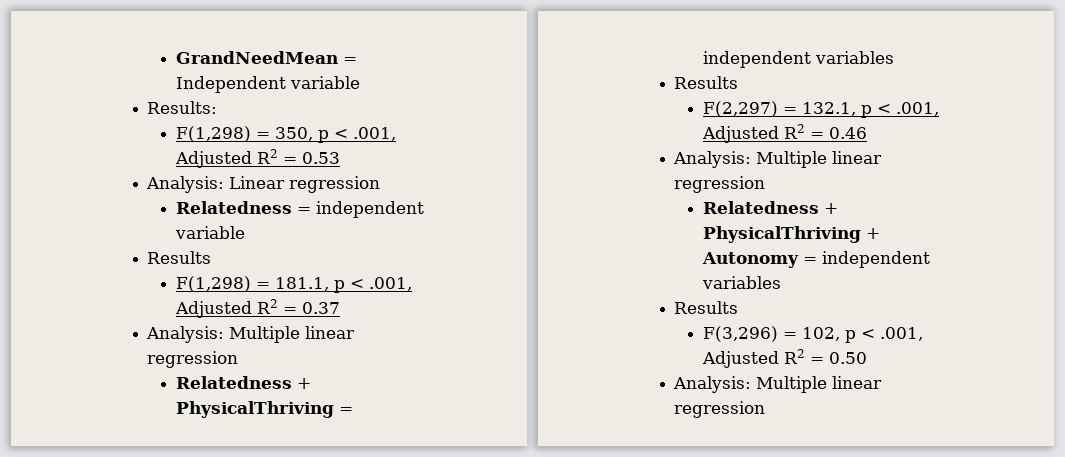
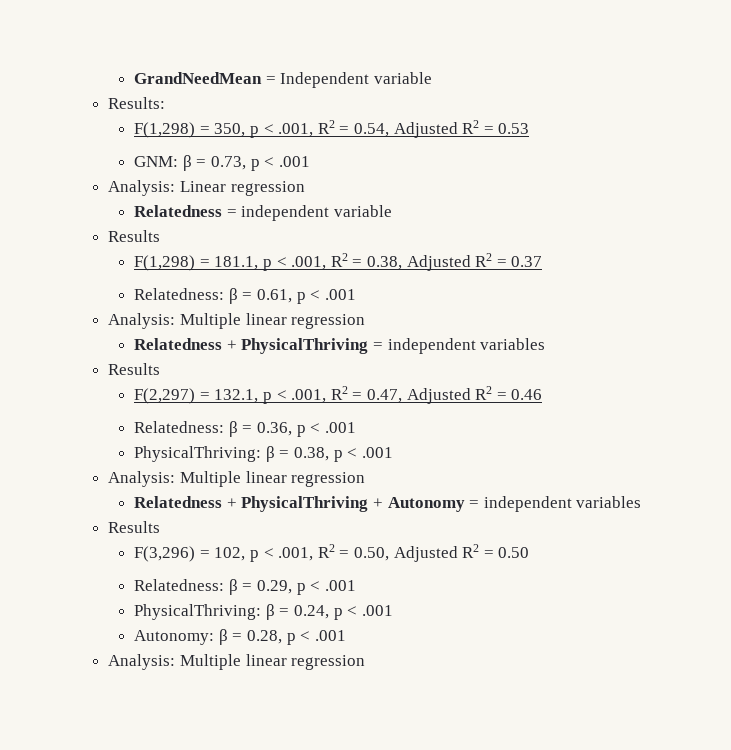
- F(1,298) = 350, p < .001, Adjusted R2 = 0.53
+ F(1,298) = 350, p < .001, R2 = 0.54, Adjusted R2 = 0.53
+ GNM: β = 0.73, p < .001
- F(1,298) = 181.1, p < .001, Adjusted R2 = 0.37
+ F(1,298) = 181.1, p < .001, R2 = 0.38, Adjusted R2 = 0.37
+ Relatedness: β = 0.61, p < .001
- F(2,297) = 132.1, p < .001, Adjusted R2 = 0.46
+ F(2,297) = 132.1, p < .001, R2 = 0.47, Adjusted R2 = 0.46
+ Relatedness: β = 0.36, p < .001
+ PhysicalThriving: β = 0.38, p < .001
- F(3,296) = 102, p < .001, Adjusted R2 = 0.50
+ F(3,296) = 102, p < .001, R2 = 0.50, Adjusted R2 = 0.50
+ Relatedness: β = 0.29, p < .001
+ PhysicalThriving: β = 0.24, p < .001
+ Autonomy: β = 0.28, p < .001

